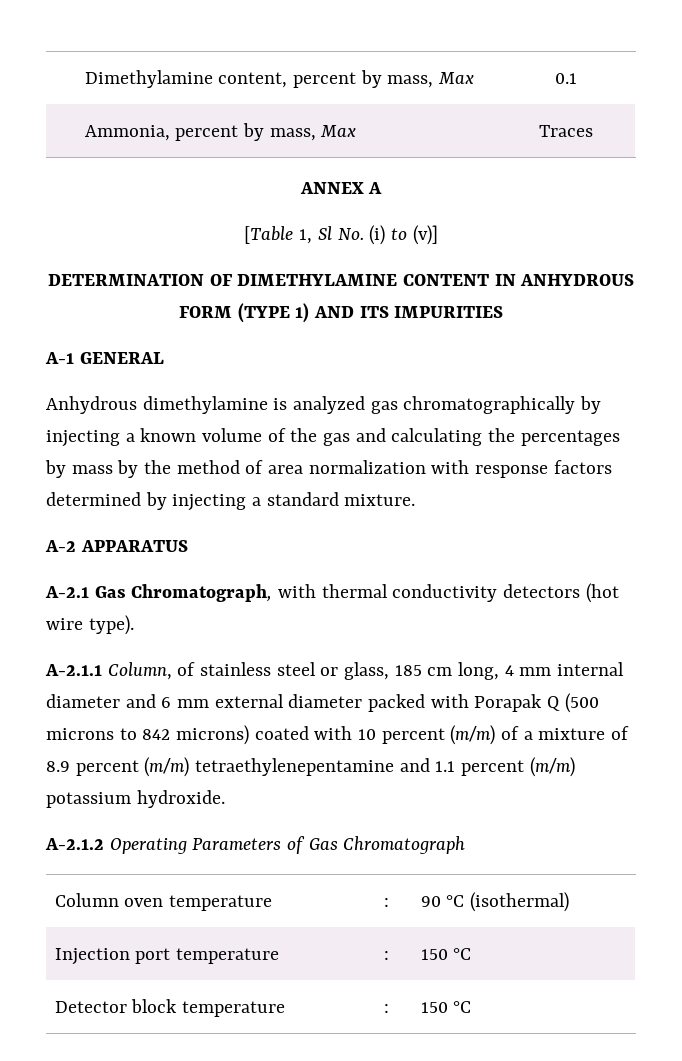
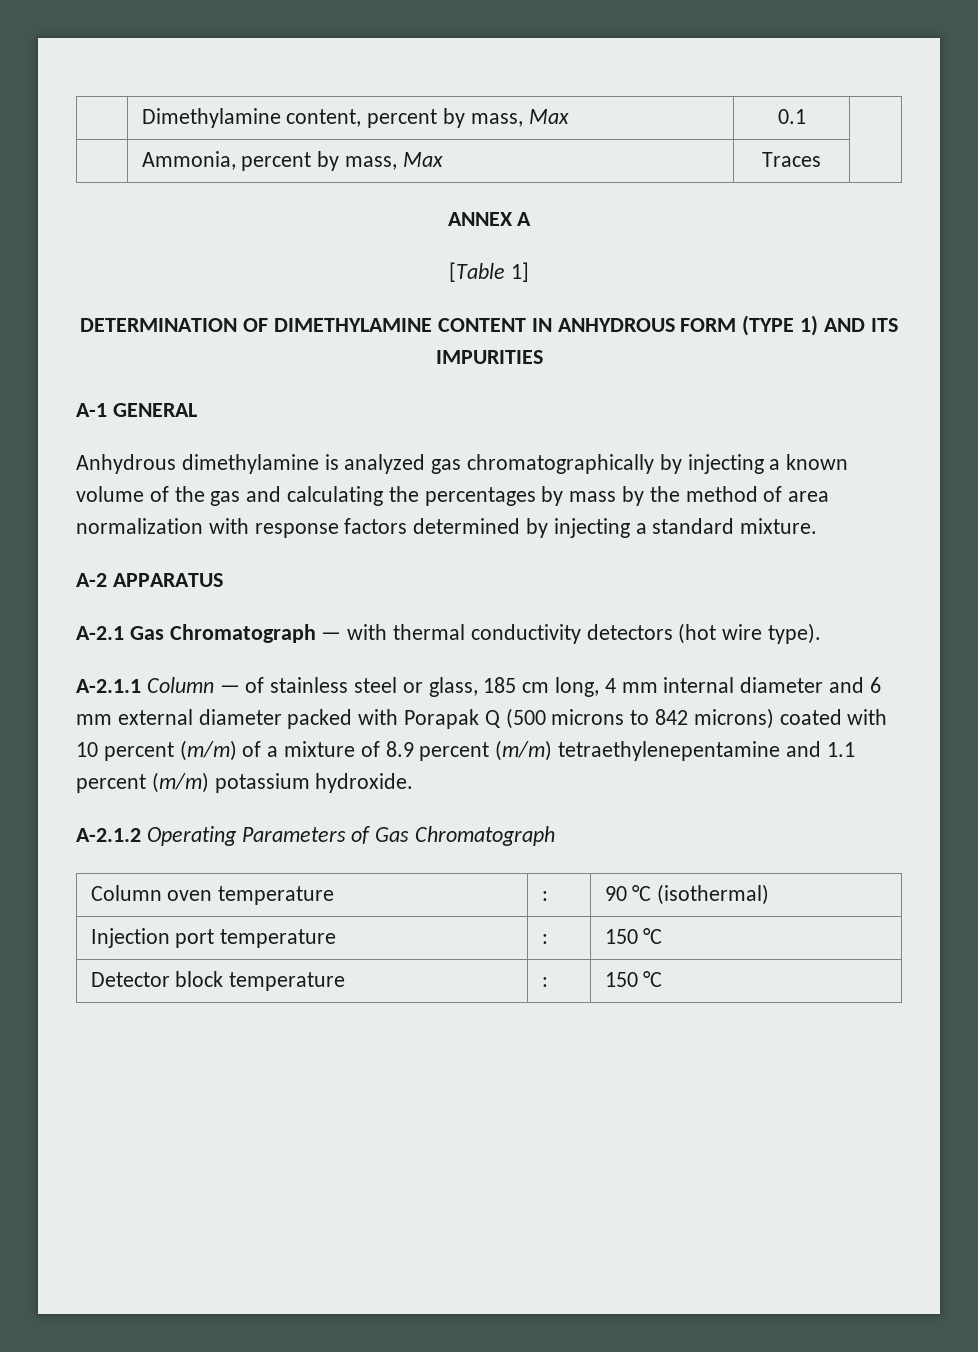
- [Table 1, Sl No. (i) to (v)]
+ [Table 1]
- A-2.1 Gas Chromatograph, with thermal conductivity detectors (hot wire type).
+ A-2.1 Gas Chromatograph — with thermal conductivity detectors (hot wire type).
- A-2.1.1 Column, of stainless steel or glass, 185 cm long, 4 mm internal diameter and 6 mm external diameter packed with Porapak Q (500 microns to 842 microns) coated with 10 percent (m/m) of a mixture of 8.9 percent (m/m) tetraethylenepentamine and 1.1 percent (m/m) potassium hydroxide.
+ A-2.1.1 Column — of stainless steel or glass, 185 cm long, 4 mm internal diameter and 6 mm external diameter packed with Porapak Q (500 microns to 842 microns) coated with 10 percent (m/m) of a mixture of 8.9 percent (m/m) tetraethylenepentamine and 1.1 percent (m/m) potassium hydroxide.

